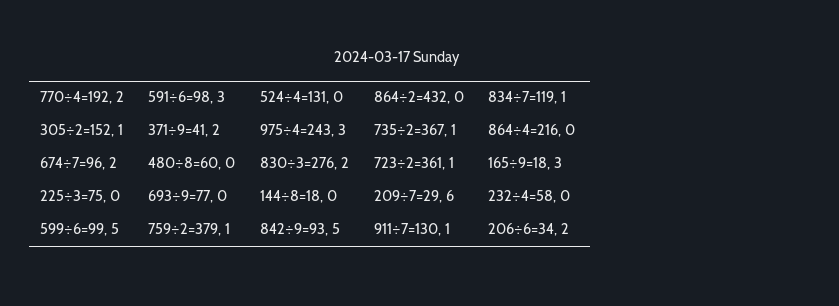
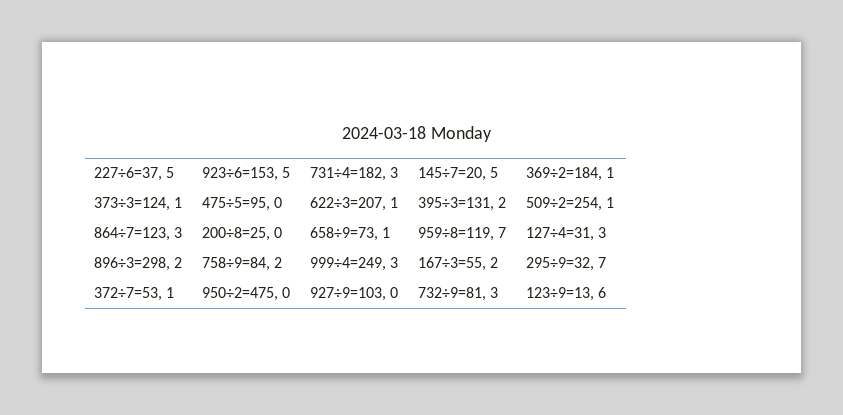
- 2024-03-17 Sunday
- 770÷4=192, 2 | 591÷6=98, 3 | 524÷4=131, 0 | 864÷2=432, 0 | 834÷7=119, 1
- 305÷2=152, 1 | 371÷9=41, 2 | 975÷4=243, 3 | 735÷2=367, 1 | 864÷4=216, 0
- 674÷7=96, 2 | 480÷8=60, 0 | 830÷3=276, 2 | 723÷2=361, 1 | 165÷9=18, 3
- 225÷3=75, 0 | 693÷9=77, 0 | 144÷8=18, 0 | 209÷7=29, 6 | 232÷4=58, 0
- 599÷6=99, 5 | 759÷2=379, 1 | 842÷9=93, 5 | 911÷7=130, 1 | 206÷6=34, 2
+ 2024-03-18 Monday
+ 227÷6=37, 5 | 923÷6=153, 5 | 731÷4=182, 3 | 145÷7=20, 5 | 369÷2=184, 1
+ 373÷3=124, 1 | 475÷5=95, 0 | 622÷3=207, 1 | 395÷3=131, 2 | 509÷2=254, 1
+ 864÷7=123, 3 | 200÷8=25, 0 | 658÷9=73, 1 | 959÷8=119, 7 | 127÷4=31, 3
+ 896÷3=298, 2 | 758÷9=84, 2 | 999÷4=249, 3 | 167÷3=55, 2 | 295÷9=32, 7
+ 372÷7=53, 1 | 950÷2=475, 0 | 927÷9=103, 0 | 732÷9=81, 3 | 123÷9=13, 6

